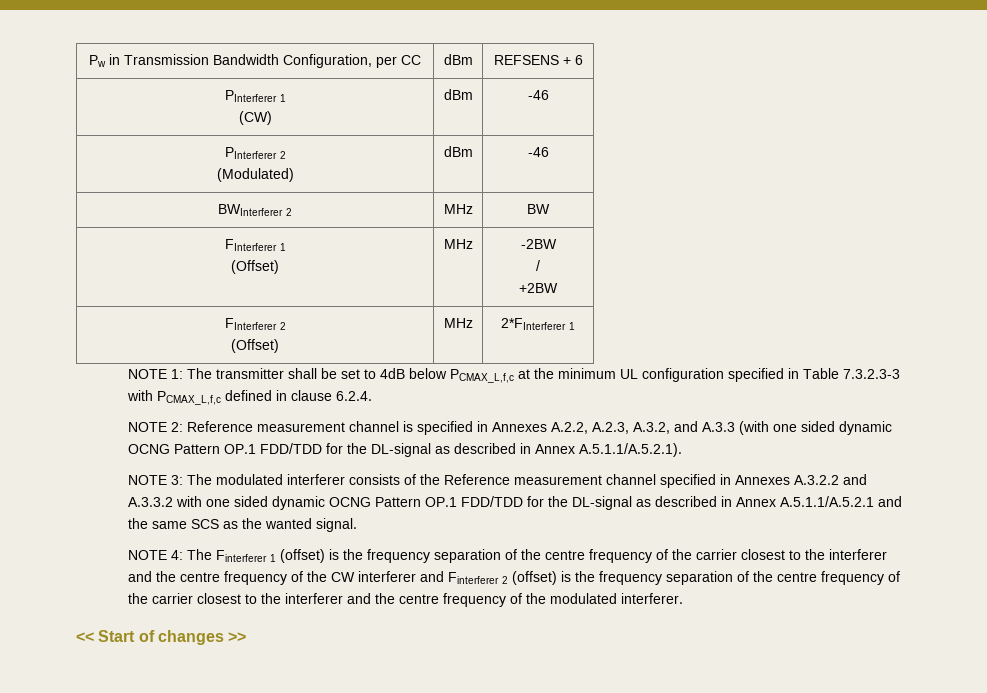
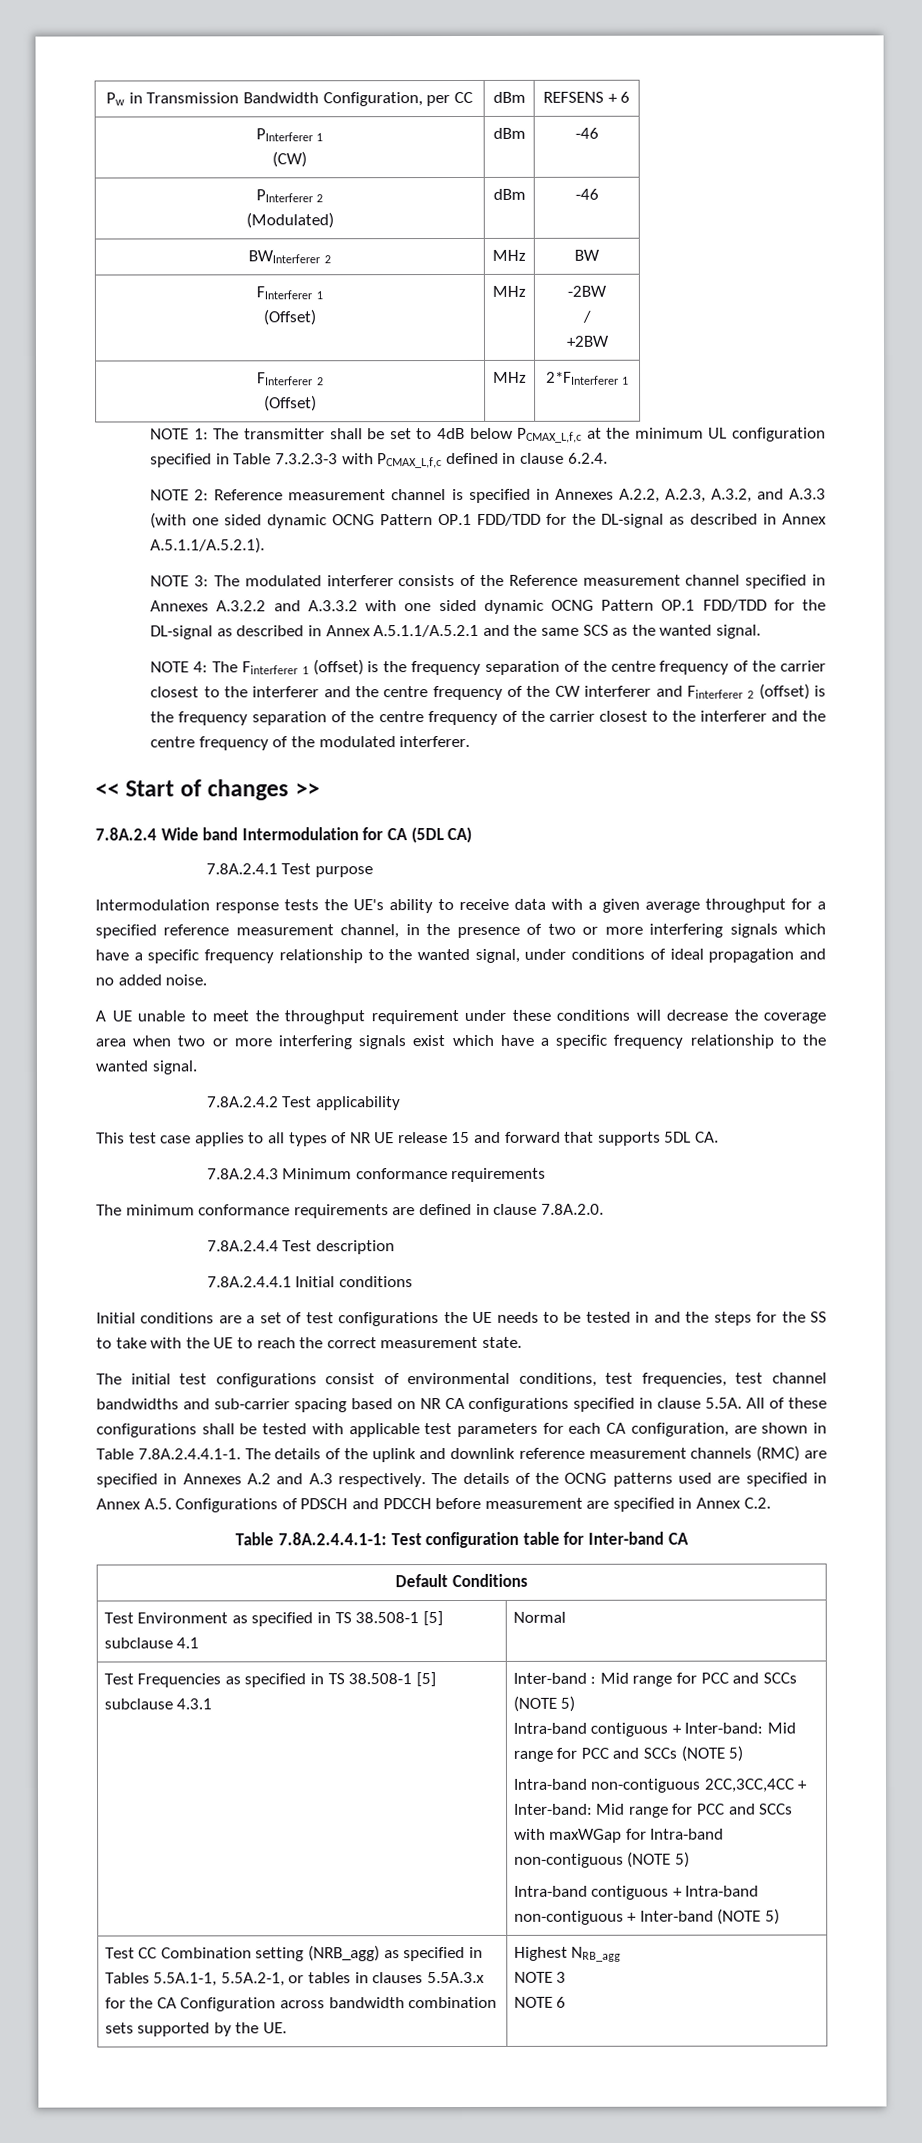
+ 7.8A.2.4 Wide band Intermodulation for CA (5DL CA)
+ 7.8A.2.4.1 Test purpose
+ Intermodulation response tests the UE's ability to receive data with a given average throughput for a specified reference measurement channel, in the presence of two or more interfering signals which have a specific frequency relationship to the wanted signal, under conditions of ideal propagation and no added noise.
+ A UE unable to meet the throughput requirement under these conditions will decrease the coverage area when two or more interfering signals exist which have a specific frequency relationship to the wanted signal.
+ 7.8A.2.4.2 Test applicability
+ This test case applies to all types of NR UE release 15 and forward that supports 5DL CA.
+ 7.8A.2.4.3 Minimum conformance requirements
+ The minimum conformance requirements are defined in clause 7.8A.2.0.
+ 7.8A.2.4.4 Test description
+ 7.8A.2.4.4.1 Initial conditions
+ Initial conditions are a set of test configurations the UE needs to be tested in and the steps for the SS to take with the UE to reach the correct measurement state.
+ The initial test configurations consist of environmental conditions, test frequencies, test channel bandwidths and sub-carrier spacing based on NR CA configurations specified in clause 5.5A. All of these configurations shall be tested with applicable test parameters for each CA configuration, are shown in Table 7.8A.2.4.4.1-1. The details of the uplink and downlink reference measurement channels (RMC) are specified in Annexes A.2 and A.3 respectively. The details of the OCNG patterns used are specified in Annex A.5. Configurations of PDSCH and PDCCH before measurement are specified in Annex C.2.
+ Table 7.8A.2.4.4.1-1: Test configuration table for Inter-band CA
+ Default Conditions
+ Test Environment as specified in TS 38.508-1 [5] subclause 4.1 | Normal
+ Test Frequencies as specified in TS 38.508-1 [5] subclause 4.3.1 | Inter-band : Mid range for PCC and SCCs (NOTE 5)
+ Intra-band contiguous + Inter-band: Mid range for PCC and SCCs (NOTE 5)
+ Intra-band non-contiguous 2CC,3CC,4CC + Inter-band: Mid range for PCC and SCCs with maxWGap for Intra-band non-contiguous (NOTE 5)
+ Intra-band contiguous + Intra-band non-contiguous + Inter-band (NOTE 5)
+ Test CC Combination setting (NRB_agg) as specified in Tables 5.5A.1-1, 5.5A.2-1, or tables in clauses 5.5A.3.x for the CA Configuration across bandwidth combination sets supported by the UE. | Highest NRB_agg
+ NOTE 3
+ NOTE 6

